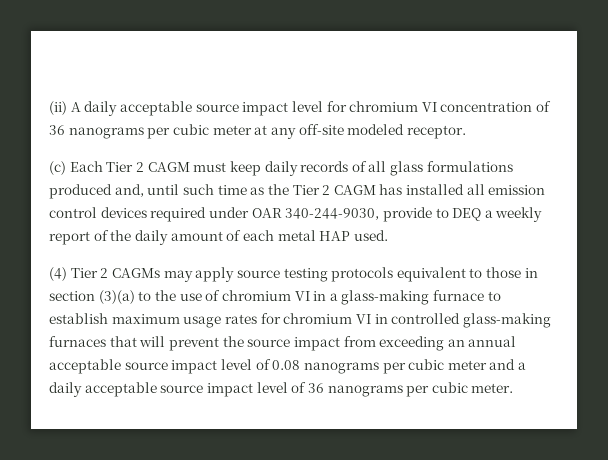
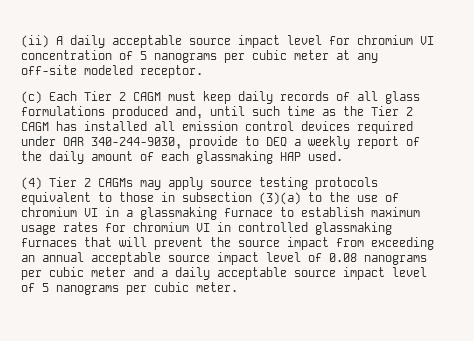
- (ii) A daily acceptable source impact level for chromium VI concentration of 36 nanograms per cubic meter at any off-site modeled receptor.
+ (ii) A daily acceptable source impact level for chromium VI concentration of 5 nanograms per cubic meter at any off-site modeled receptor.
- (c) Each Tier 2 CAGM must keep daily records of all glass formulations produced and, until such time as the Tier 2 CAGM has installed all emission control devices required under OAR 340-244-9030, provide to DEQ a weekly report of the daily amount of each metal HAP used.
+ (c) Each Tier 2 CAGM must keep daily records of all glass formulations produced and, until such time as the Tier 2 CAGM has installed all emission control devices required under OAR 340-244-9030, provide to DEQ a weekly report of the daily amount of each glassmaking HAP used.
- (4) Tier 2 CAGMs may apply source testing protocols equivalent to those in section (3)(a) to the use of chromium VI in a glass-making furnace to establish maximum usage rates for chromium VI in controlled glass-making furnaces that will prevent the source impact from exceeding an annual acceptable source impact level of 0.08 nanograms per cubic meter and a daily acceptable source impact level of 36 nanograms per cubic meter.
+ (4) Tier 2 CAGMs may apply source testing protocols equivalent to those in subsection (3)(a) to the use of chromium VI in a glassmaking furnace to establish maximum usage rates for chromium VI in controlled glassmaking furnaces that will prevent the source impact from exceeding an annual acceptable source impact level of 0.08 nanograms per cubic meter and a daily acceptable source impact level of 5 nanograms per cubic meter.

